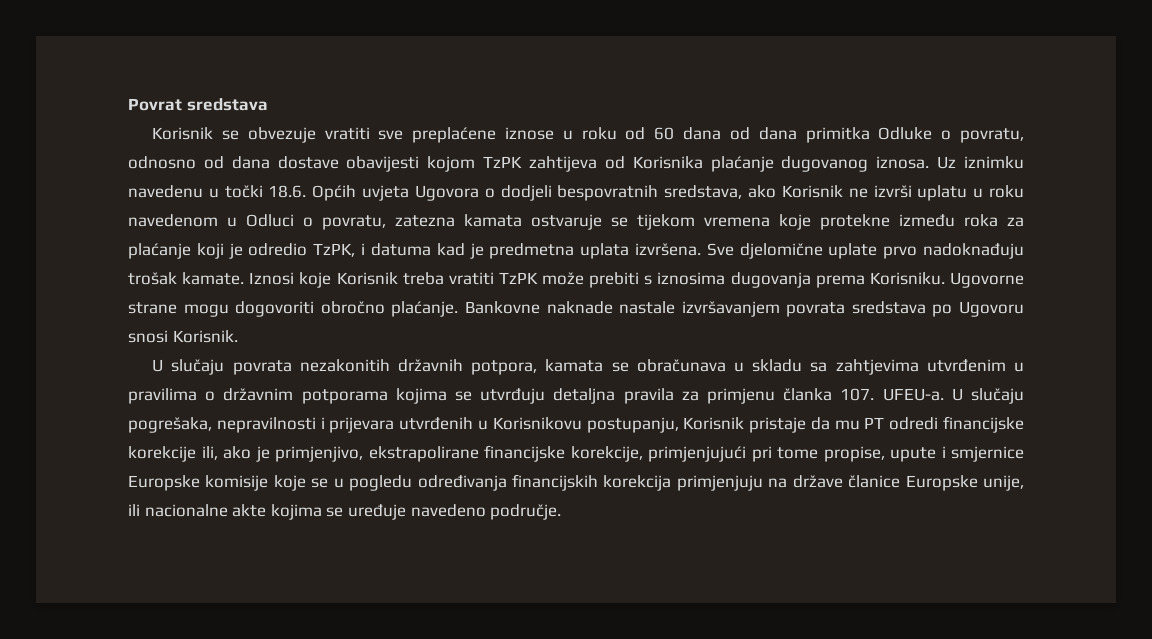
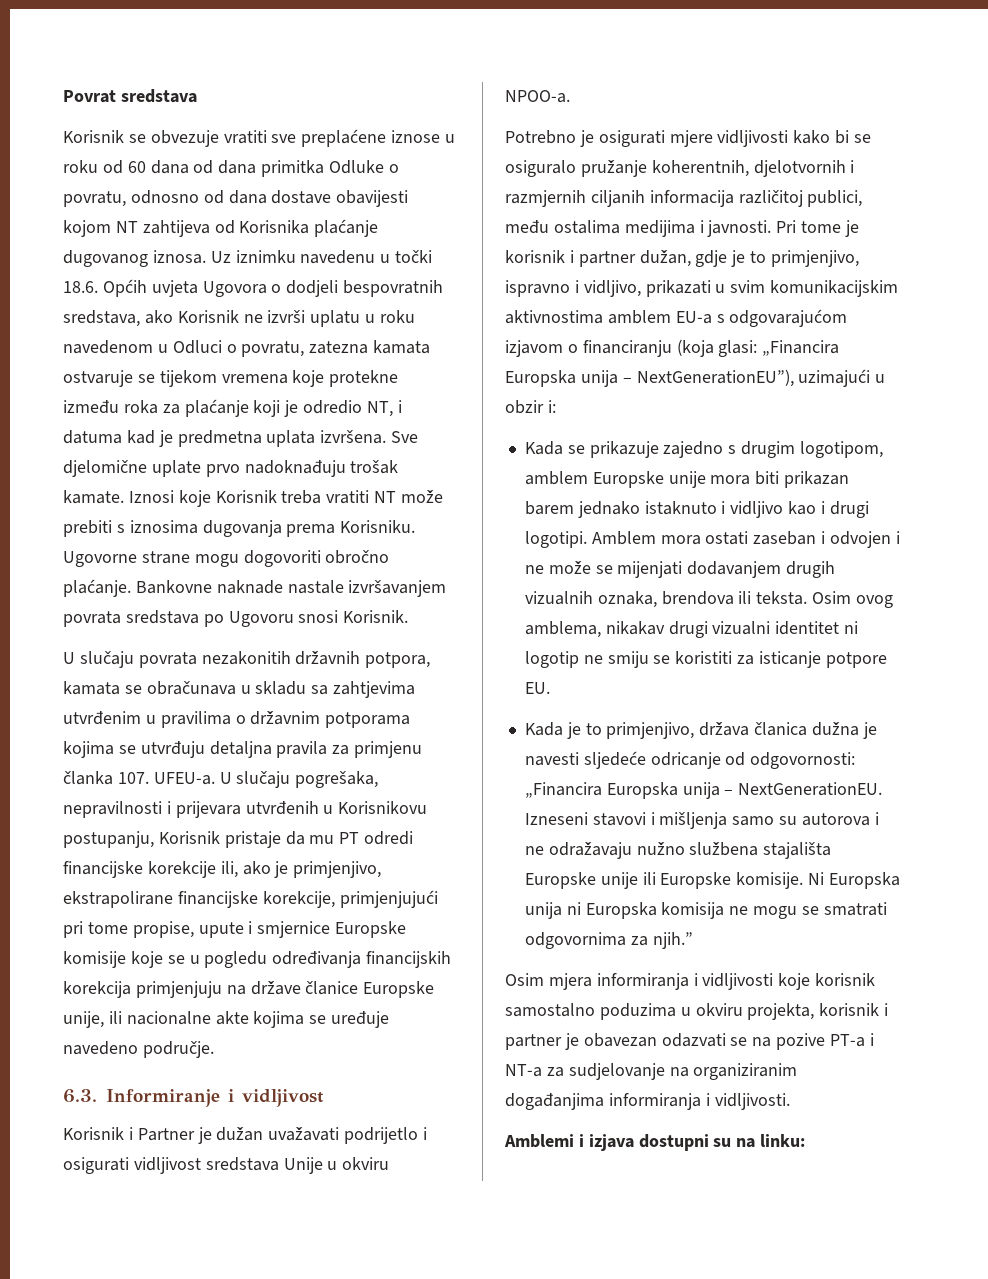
- Korisnik se obvezuje vratiti sve preplaćene iznose u roku od 60 dana od dana primitka Odluke o povratu, odnosno od dana dostave obavijesti kojom TzPK zahtijeva od Korisnika plaćanje dugovanog iznosa.
+ Korisnik se obvezuje vratiti sve preplaćene iznose u roku od 60 dana od dana primitka Odluke o povratu, odnosno od dana dostave obavijesti kojom NT zahtijeva od Korisnika plaćanje dugovanog iznosa.
- Uz iznimku navedenu u točki 18.6. Općih uvjeta Ugovora o dodjeli bespovratnih sredstava, ako Korisnik ne izvrši uplatu u roku navedenom u Odluci o povratu, zatezna kamata ostvaruje se tijekom vremena koje protekne između roka za plaćanje koji je odredio TzPK, i datuma kad je predmetna uplata izvršena.
+ Uz iznimku navedenu u točki 18.6. Općih uvjeta Ugovora o dodjeli bespovratnih sredstava, ako Korisnik ne izvrši uplatu u roku navedenom u Odluci o povratu, zatezna kamata ostvaruje se tijekom vremena koje protekne između roka za plaćanje koji je odredio NT, i datuma kad je predmetna uplata izvršena.
- Iznosi koje Korisnik treba vratiti TzPK može prebiti s iznosima dugovanja prema Korisniku.
+ Iznosi koje Korisnik treba vratiti NT može prebiti s iznosima dugovanja prema Korisniku.
+ 6.3. Informiranje i vidljivost
+ Korisnik i Partner je dužan uvažavati podrijetlo i osigurati vidljivost sredstava Unije u okviru NPOO-a.
+ Potrebno je osigurati mjere vidljivosti kako bi se osiguralo pružanje koherentnih, djelotvornih i razmjernih ciljanih informacija različitoj publici, među ostalima medijima i javnosti. Pri tome je korisnik i partner dužan, gdje je to primjenjivo, ispravno i vidljivo, prikazati u svim komunikacijskim aktivnostima amblem EU-a s odgovarajućom izjavom o financiranju (koja glasi: „Financira Europska unija – NextGenerationEU”), uzimajući u obzir i:
+ Kada se prikazuje zajedno s drugim logotipom, amblem Europske unije mora biti prikazan barem jednako istaknuto i vidljivo kao i drugi logotipi. Amblem mora ostati zaseban i odvojen i ne može se mijenjati dodavanjem drugih vizualnih oznaka, brendova ili teksta. Osim ovog amblema, nikakav drugi vizualni identitet ni logotip ne smiju se koristiti za isticanje potpore EU.
+ Kada je to primjenjivo, država članica dužna je navesti sljedeće odricanje od odgovornosti: „Financira Europska unija – NextGenerationEU. Izneseni stavovi i mišljenja samo su autorova i ne odražavaju nužno službena stajališta Europske unije ili Europske komisije. Ni Europska unija ni Europska komisija ne mogu se smatrati odgovornima za njih.”
+ Osim mjera informiranja i vidljivosti koje korisnik samostalno poduzima u okviru projekta, korisnik i partner je obavezan odazvati se na pozive PT-a i NT-a za sudjelovanje na organiziranim događanjima informiranja i vidljivosti.
+ Amblemi i izjava dostupni su na linku:

